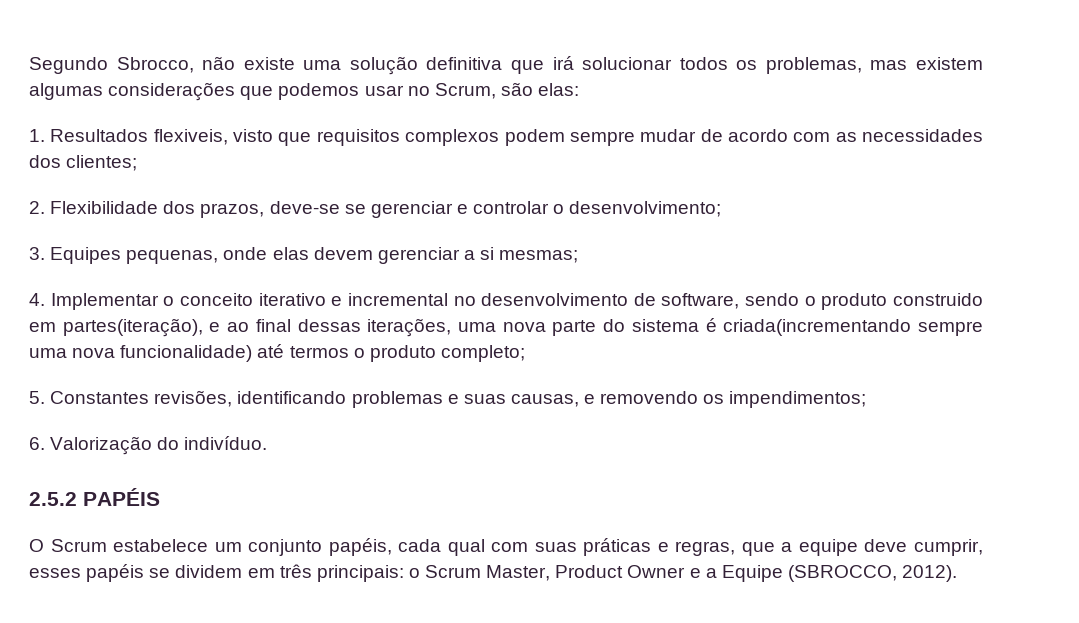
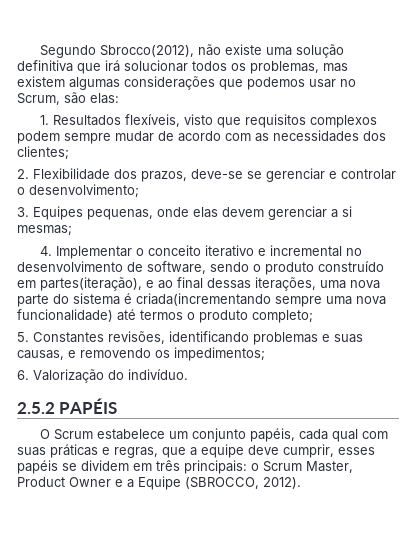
- Segundo Sbrocco, não existe uma solução definitiva que irá solucionar todos os problemas, mas existem algumas considerações que podemos usar no Scrum, são elas:
+ Segundo Sbrocco(2012), não existe uma solução definitiva que irá solucionar todos os problemas, mas existem algumas considerações que podemos usar no Scrum, são elas:
- 1. Resultados flexiveis, visto que requisitos complexos podem sempre mudar de acordo com as necessidades dos clientes;
+ 1. Resultados flexíveis, visto que requisitos complexos podem sempre mudar de acordo com as necessidades dos clientes;
- 4. Implementar o conceito iterativo e incremental no desenvolvimento de software, sendo o produto construido em partes(iteração), e ao final dessas iterações, uma nova parte do sistema é criada(incrementando sempre uma nova funcionalidade) até termos o produto completo;
+ 4. Implementar o conceito iterativo e incremental no desenvolvimento de software, sendo o produto construído em partes(iteração), e ao final dessas iterações, uma nova parte do sistema é criada(incrementando sempre uma nova funcionalidade) até termos o produto completo;
- 5. Constantes revisões, identificando problemas e suas causas, e removendo os impendimentos;
+ 5. Constantes revisões, identificando problemas e suas causas, e removendo os impedimentos;

